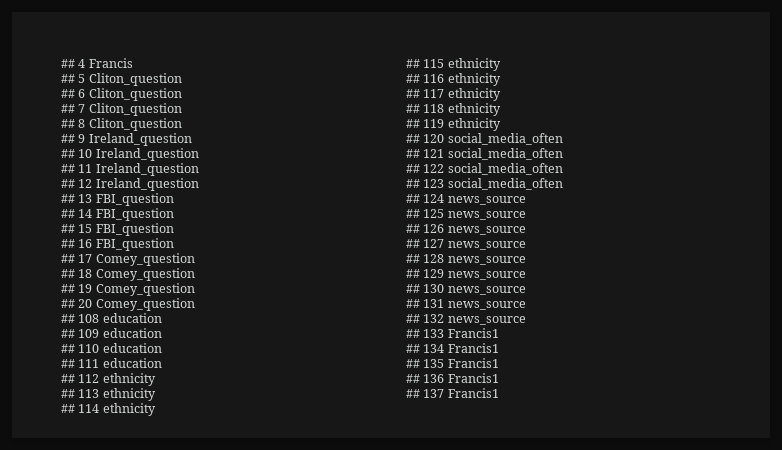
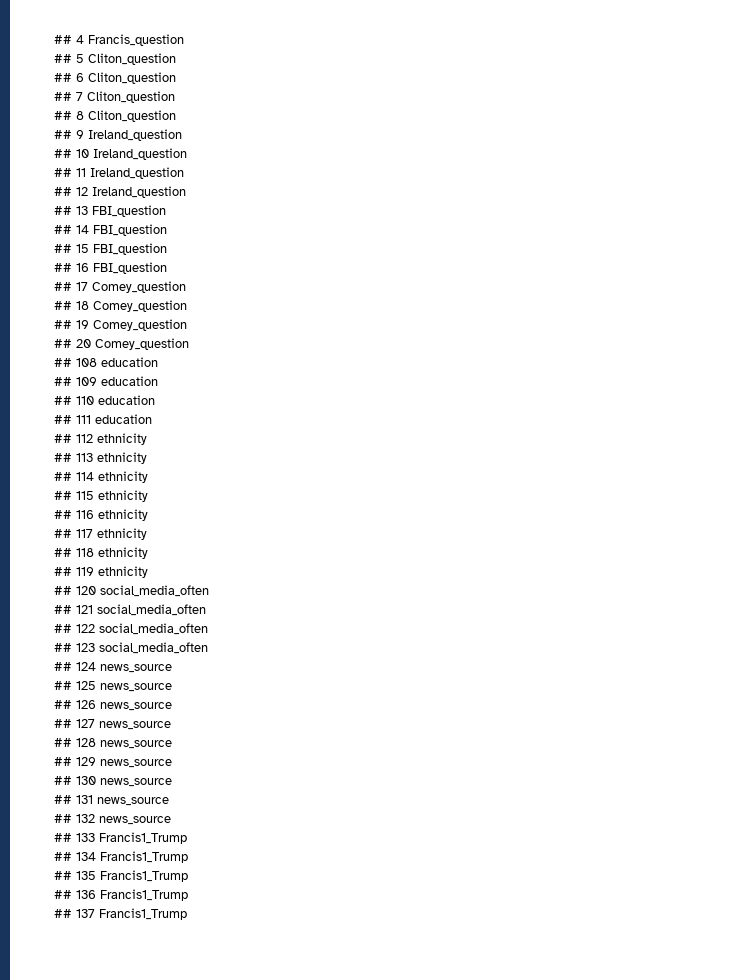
- ## 4 Francis
+ ## 4 Francis_question
- ## 133 Francis1
+ ## 133 Francis1_Trump
- ## 134 Francis1
+ ## 134 Francis1_Trump
- ## 135 Francis1
+ ## 135 Francis1_Trump
- ## 136 Francis1
+ ## 136 Francis1_Trump
- ## 137 Francis1
+ ## 137 Francis1_Trump

